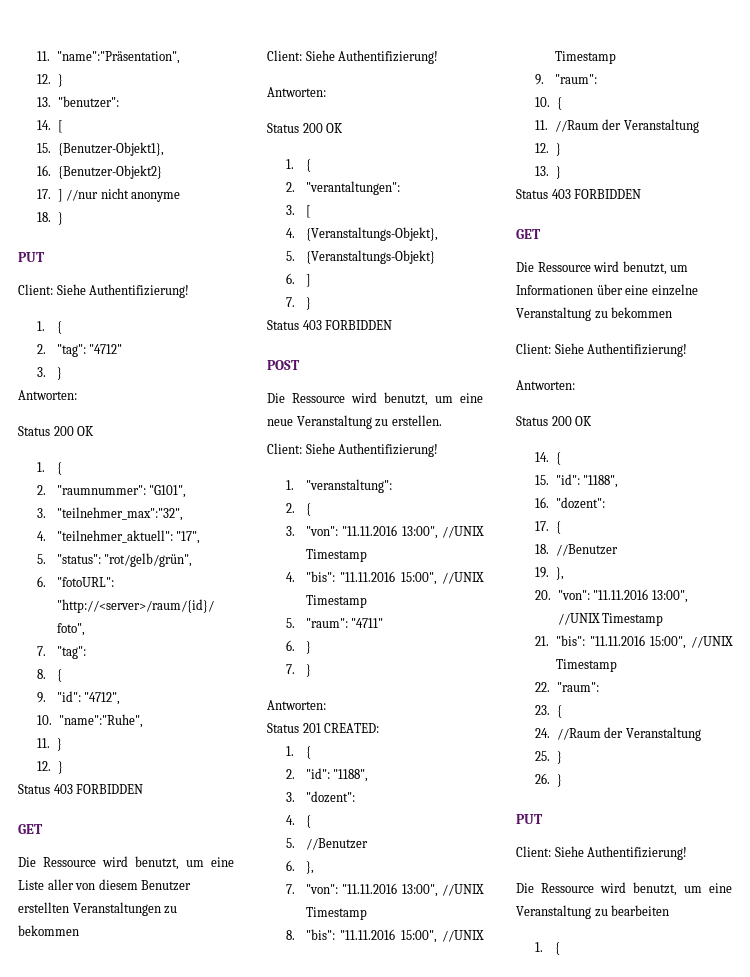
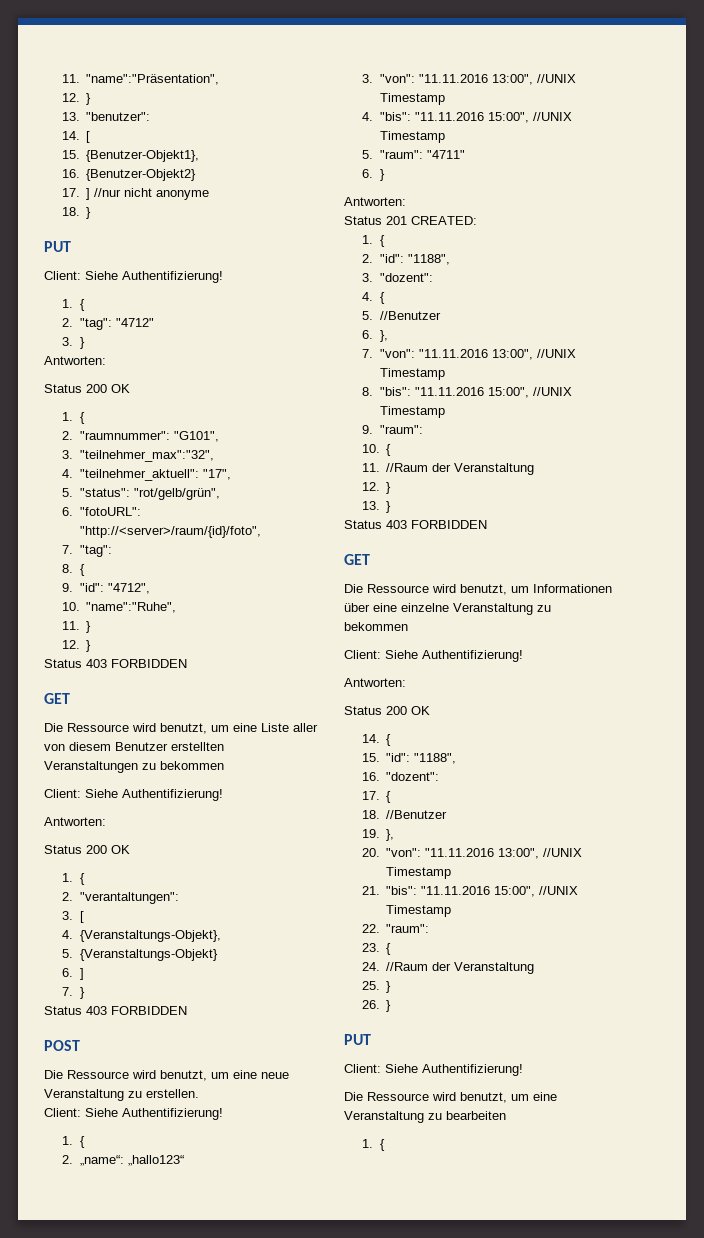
  Die Ressource wird benutzt, um eine neue Veranstaltung zu erstellen.
  Client: Siehe Authentifizierung!
- 1. "veranstaltung":
- 2. {
+ 1. {
+ 2. „name“: „hallo123“
  6. }
- 7. }

